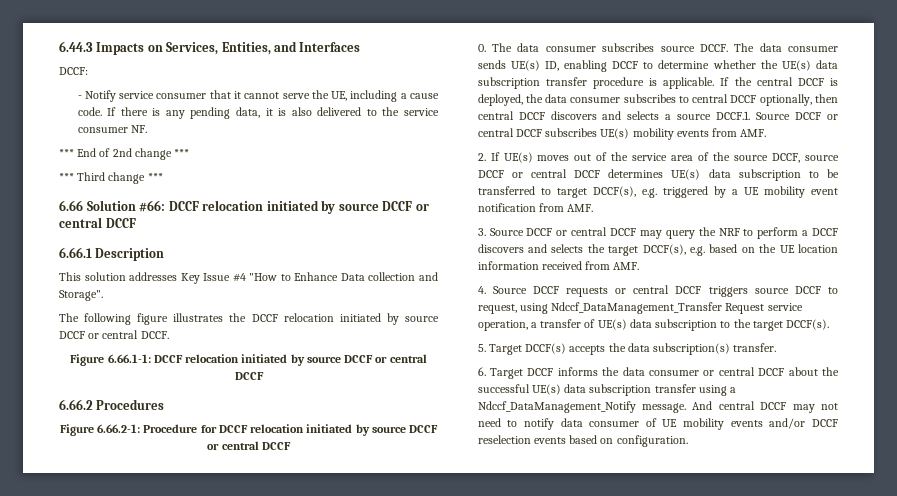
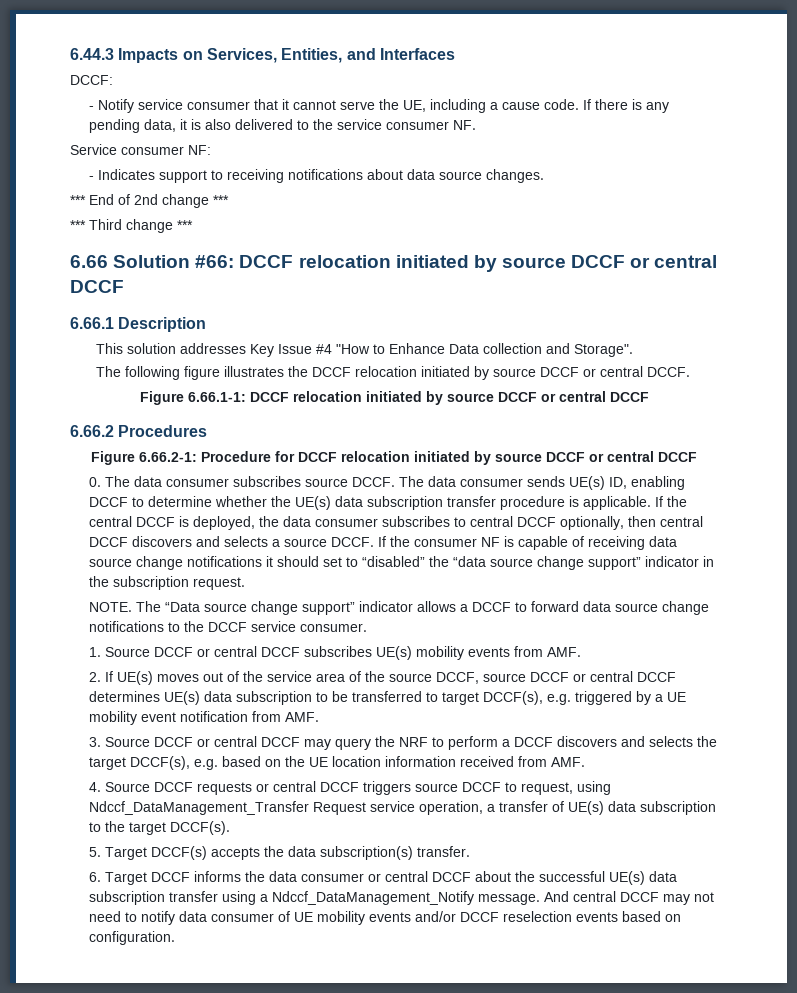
+ Service consumer NF:
+ - Indicates support to receiving notifications about data source changes.
- If the central DCCF is deployed, the data consumer subscribes to central DCCF optionally, then central DCCF discovers and selects a source DCCF.1. Source DCCF or central DCCF subscribes UE(s) mobility events from AMF.
+ If the central DCCF is deployed, the data consumer subscribes to central DCCF optionally, then central DCCF discovers and selects a source DCCF. If the consumer NF is capable of receiving data source change notifications it should set to “disabled” the “data source change support” indicator in the subscription request.
+ NOTE. The “Data source change support” indicator allows a DCCF to forward data source change notifications to the DCCF service consumer.
+ 1. Source DCCF or central DCCF subscribes UE(s) mobility events from AMF.

